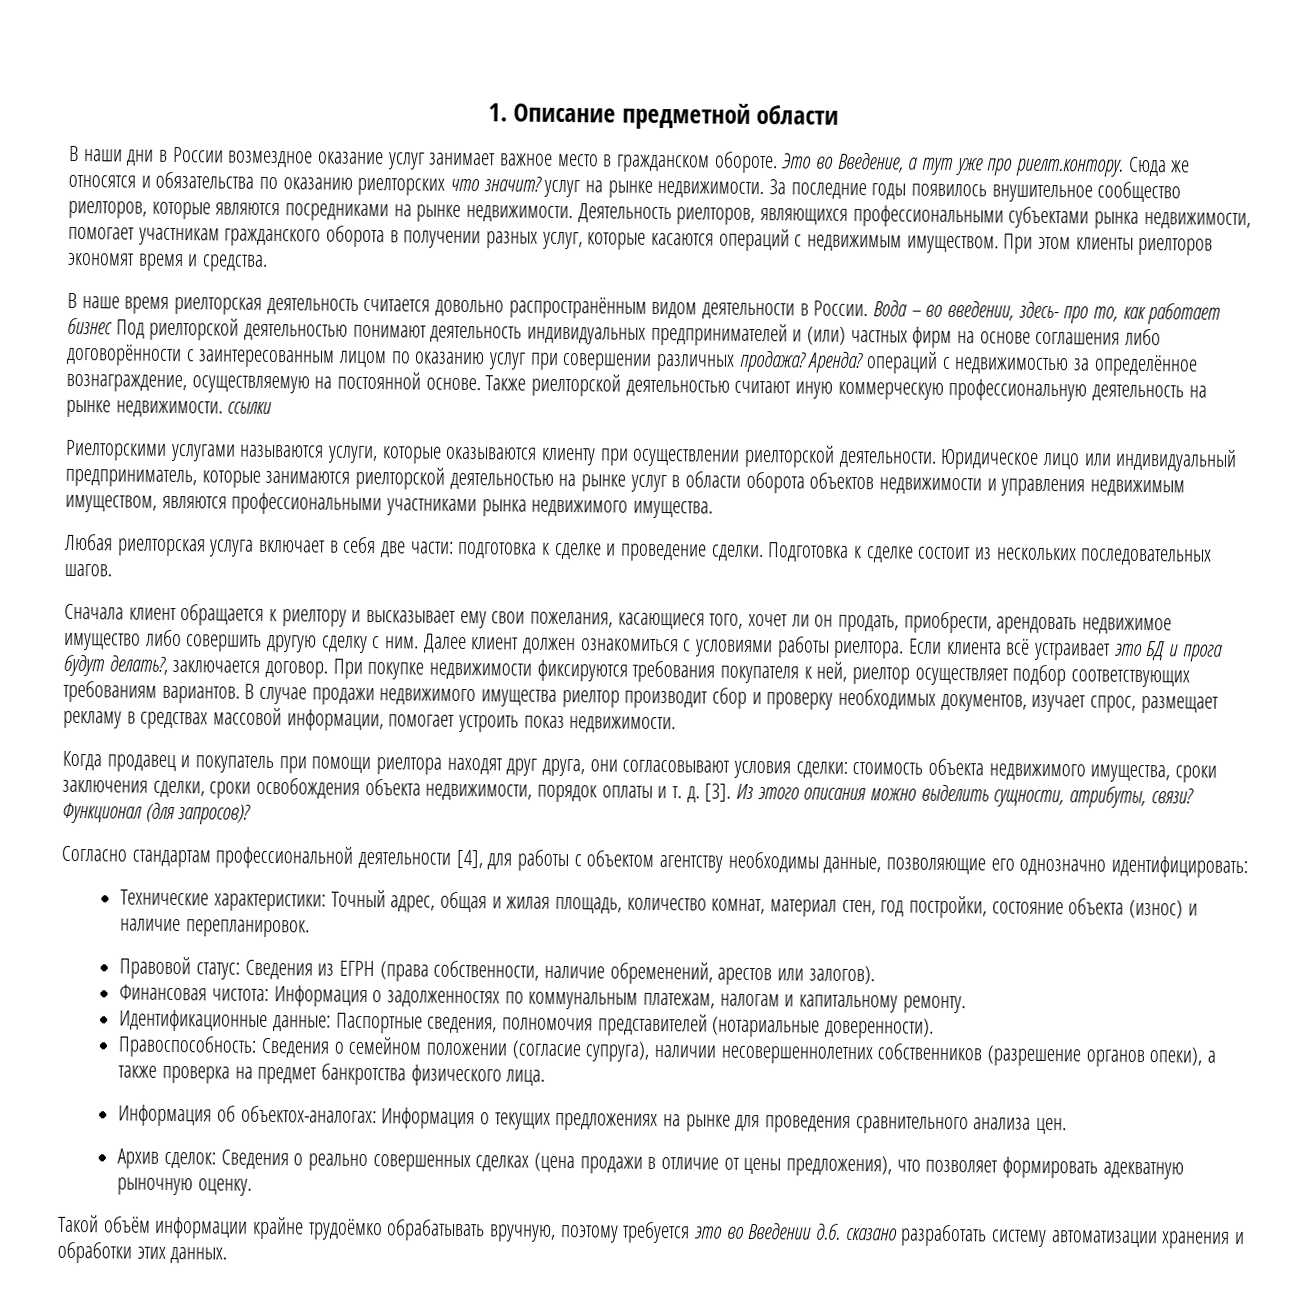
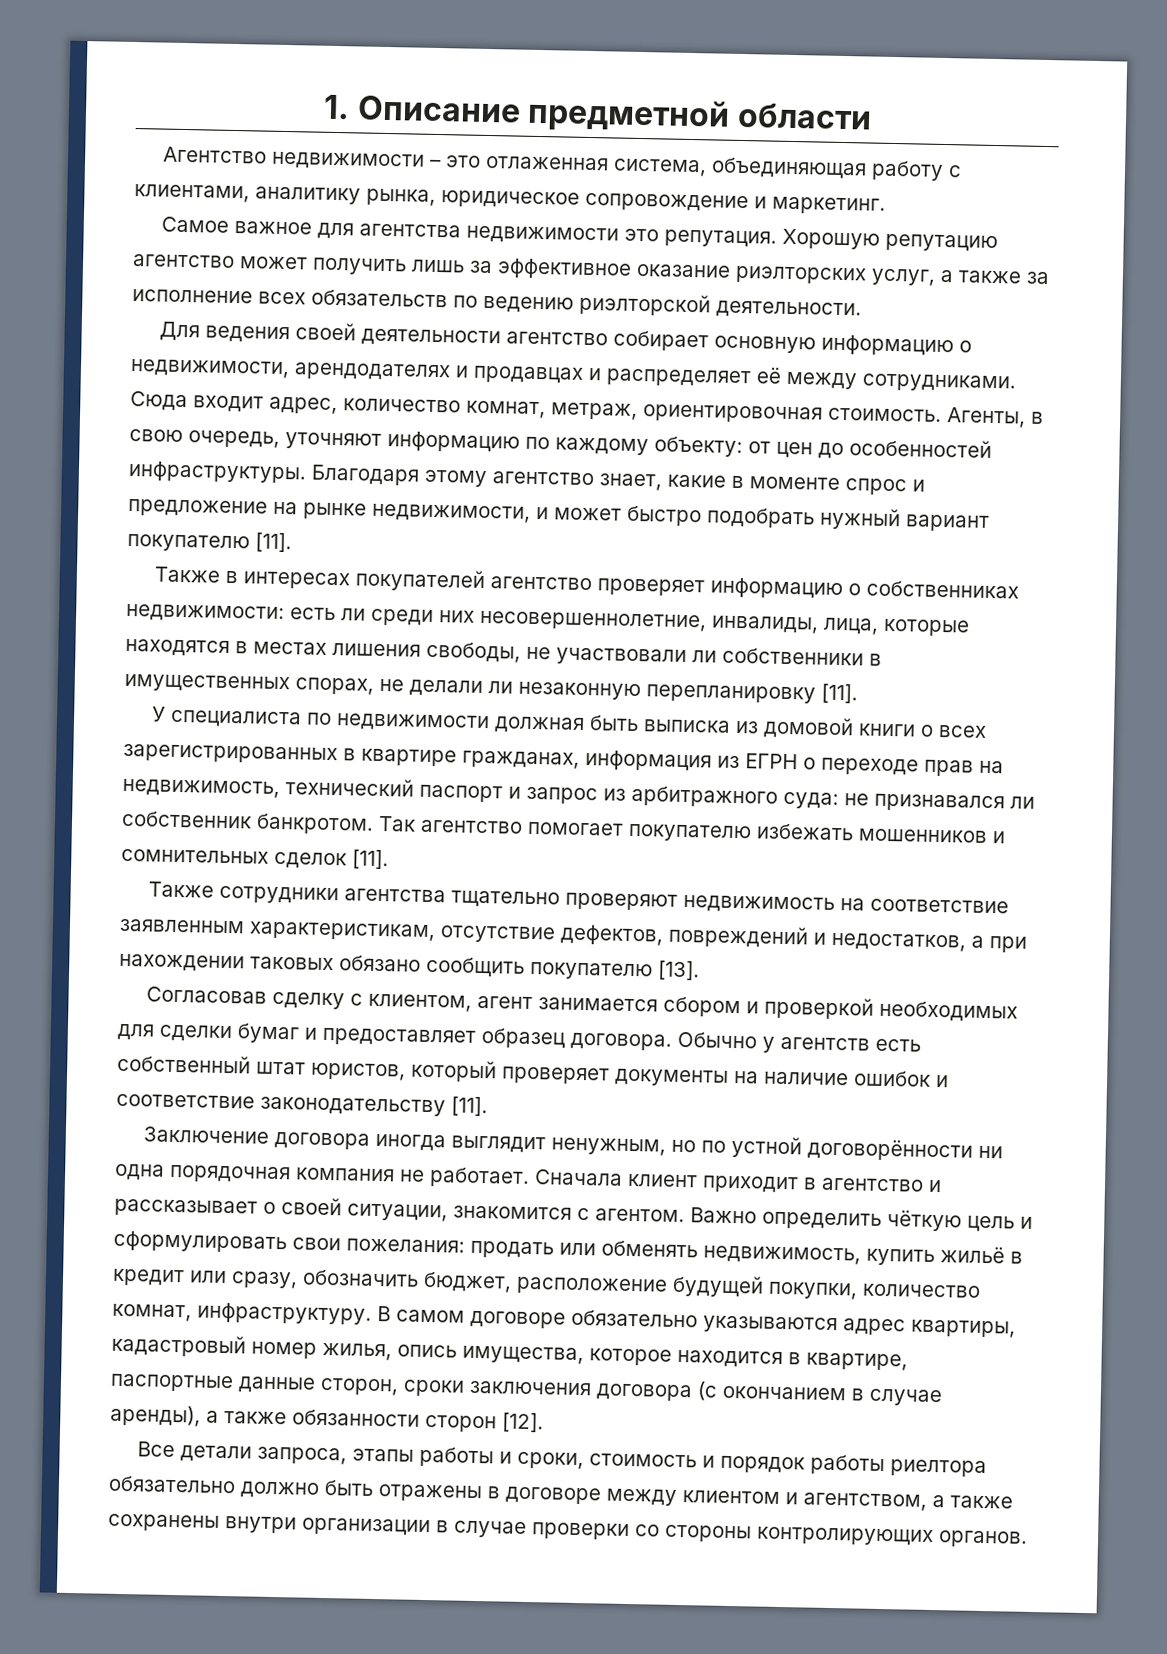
- В наши дни в России возмездное оказание услуг занимает важное место в гражданском обороте. Это во Введение, а тут уже про риелт.контору. Сюда же относятся и обязательства по оказанию риелторских что значит? услуг на рынке недвижимости. За последние годы появилось внушительное сообщество риелторов, которые являются посредниками на рынке недвижимости. Деятельность риелторов, являющихся профессиональными субъектами рынка недвижимости, помогает участникам гражданского оборота в получении разных услуг, которые касаются операций с недвижимым имуществом. При этом клиенты риелторов экономят время и средства.
- В наше время риелторская деятельность считается довольно распространённым видом деятельности в России. Вода – во введении, здесь- про то, как работает бизнес Под риелторской деятельностью понимают деятельность индивидуальных предпринимателей и (или) частных фирм на основе соглашения либо договорённости с заинтересованным лицом по оказанию услуг при совершении различных продажа? Аренда? операций с недвижимостью за определённое вознаграждение, осуществляемую на постоянной основе. Также риелторской деятельностью считают иную коммерческую профессиональную деятельность на рынке недвижимости. ссылки
- Риелторскими услугами называются услуги, которые оказываются клиенту при осуществлении риелторской деятельности. Юридическое лицо или индивидуальный предприниматель, которые занимаются риелторской деятельностью на рынке услуг в области оборота объектов недвижимости и управления недвижимым имуществом, являются профессиональными участниками рынка недвижимого имущества.
- Любая риелторская услуга включает в себя две части: подготовка к сделке и проведение сделки. Подготовка к сделке состоит из нескольких последовательных шагов.
- Сначала клиент обращается к риелтору и высказывает ему свои пожелания, касающиеся того, хочет ли он продать, приобрести, арендовать недвижимое имущество либо совершить другую сделку с ним. Далее клиент должен ознакомиться с условиями работы риелтора. Если клиента всё устраивает это БД и прога будут делать?, заключается договор. При покупке недвижимости фиксируются требования покупателя к ней, риелтор осуществляет подбор соответствующих требованиям вариантов. В случае продажи недвижимого имущества риелтор производит сбор и проверку необходимых документов, изучает спрос, размещает рекламу в средствах массовой информации, помогает устроить показ недвижимости.
- Когда продавец и покупатель при помощи риелтора находят друг друга, они согласовывают условия сделки: стоимость объекта недвижимого имущества, сроки заключения сделки, сроки освобождения объекта недвижимости, порядок оплаты и т. д. [3]. Из этого описания можно выделить сущности, атрибуты, связи? Функционал (для запросов)?
- Согласно стандартам профессиональной деятельности [4], для работы с объектом агентству необходимы данные, позволяющие его однозначно идентифицировать:
- Технические характеристики: Точный адрес, общая и жилая площадь, количество комнат, материал стен, год постройки, состояние объекта (износ) и наличие перепланировок.
- Правовой статус: Сведения из ЕГРН (права собственности, наличие обременений, арестов или залогов).
- Финансовая чистота: Информация о задолженностях по коммунальным платежам, налогам и капитальному ремонту.
- Идентификационные данные: Паспортные сведения, полномочия представителей (нотариальные доверенности).
- Правоспособность: Сведения о семейном положении (согласие супруга), наличии несовершеннолетних собственников (разрешение органов опеки), а также проверка на предмет банкротства физического лица.
- Информация об объектох-аналогах: Информация о текущих предложениях на рынке для проведения сравнительного анализа цен.
- Архив сделок: Сведения о реально совершенных сделках (цена продажи в отличие от цены предложения), что позволяет формировать адекватную рыночную оценку.
- Такой объём информации крайне трудоёмко обрабатывать вручную, поэтому требуется это во Введении д.б. сказано разработать систему автоматизации хранения и обработки этих данных.
+ Агентство недвижимости – это отлаженная система, объединяющая работу с клиентами, аналитику рынка, юридическое сопровождение и маркетинг.
+ Самое важное для агентства недвижимости это репутация. Хорошую репутацию агентство может получить лишь за эффективное оказание риэлторских услуг, а также за исполнение всех обязательств по ведению риэлторской деятельности.
+ Для ведения своей деятельности агентство собирает основную информацию o недвижимости, арендодателях и продавцах и распределяет её между сотрудниками. Сюда входит адрес, количество комнат, метраж, ориентировочная стоимость. Агенты, в свою очередь, уточняют информацию по каждому объекту: от цен до особенностей инфраструктуры. Благодаря этому агентство знает, какие в моменте спрос и предложение на рынке недвижимости, и может быстро подобрать нужный вариант покупателю [11].
+ Также в интересах покупателей агентство проверяет информацию o собственниках недвижимости: есть ли среди них несовершеннолетние, инвалиды, лица, которые находятся в местах лишения свободы, не участвовали ли собственники в имущественных спорах, не делали ли незаконную перепланировку [11].
+ У специалиста по недвижимости должная быть выписка из домовой книги o всех зарегистрированных в квартире гражданах, информация из EГPH o переходе прав на недвижимость, технический паспорт и запрос из арбитражного суда: не признавался ли собственник банкротом. Так агентство помогает покупателю избежать мошенников и сомнительных сделок [11].
+ Также сотрудники агентства тщательно проверяют недвижимость на соответствие заявленным характеристикам, отсутствие дефектов, повреждений и недостатков, а при нахождении таковых обязано сообщить покупателю [13].
+ Согласовав сделку с клиентом, агент занимается сбором и проверкой необходимых для сделки бумаг и предоставляет образец договора. Обычно у агентств есть собственный штат юристов, который проверяет документы на наличие ошибок и соответствие законодательству [11].
+ 3aключeниe договора иногда выглядит ненужным, но по устной договорённости ни одна порядочная компания не работает. Сначала клиент приходит в агентство и рассказывает o своей ситуации, знакомится c агентом. Важно определить чёткую цель и сформулировать свои пожелания: продать или обменять недвижимость, купить жильё в кредит или сразу, обозначить бюджет, расположение будущей покупки, количество комнат, инфраструктуру. В самом договоре обязательно указываются адрес квартиры, кадастровый номер жилья, опись имущества, которое находится в квартире, паспортные данные сторон, сроки заключения договора (с окончанием в случае аренды), а также обязанности сторон [12].
+ Все детали запроса, этапы работы и сроки, стоимость и порядок работы риелтора обязательно должно быть отражены в договоре между клиентом и агентством, а также сохранены внутри организации в случае проверки со стороны контролирующих органов.

